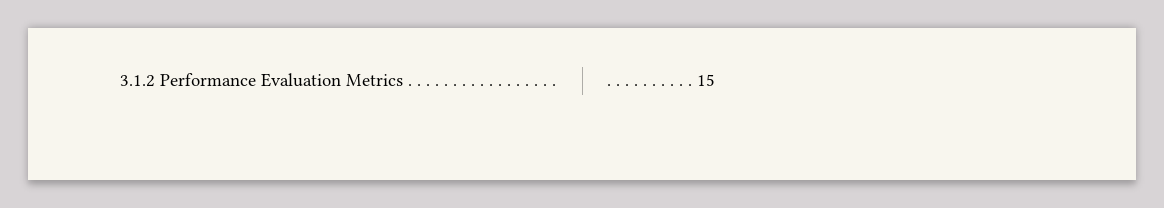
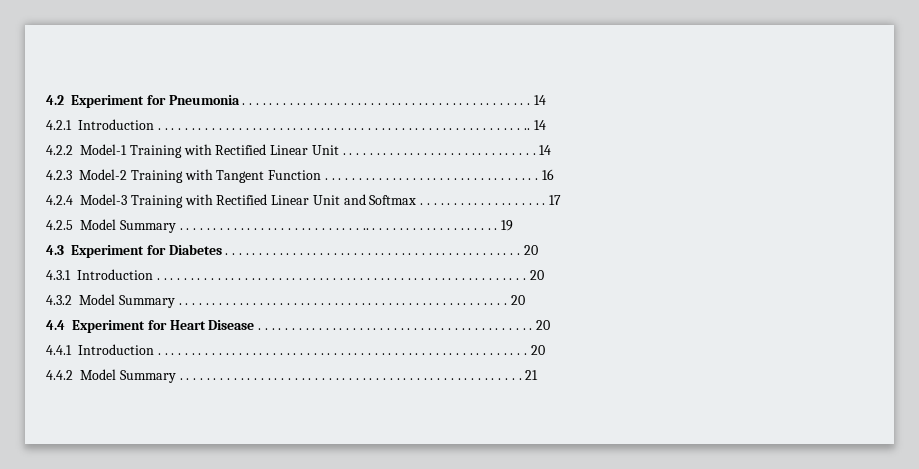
- 3.1.2 Performance Evaluation Metrics . . . . . . . . . . . . . . . . . . . . . . . . . . . 15
+ 4.2 Experiment for Pneumonia . . . . . . . . . . . . . . . . . . . . . . . . . . . . . . . . . . . . . . . . . . . 14
+ 4.2.1 Introduction . . . . . . . . . . . . . . . . . . . . . . . . . . . . . . . . . . . . . . . . . . . . . . . . . . . . . . .. 14
+ 4.2.2 Model-1 Training with Rectified Linear Unit . . . . . . . . . . . . . . . . . . . . . . . . . . . . . 14
+ 4.2.3 Model-2 Training with Tangent Function . . . . . . . . . . . . . . . . . . . . . . . . . . . . . . . . 16
+ 4.2.4 Model-3 Training with Rectified Linear Unit and Softmax . . . . . . . . . . . . . . . . . . . 17
+ 4.2.5 Model Summary . . . . . . . . . . . . . . . . . . . . . . . . . . . .. . . . . . . . . . . . . . . . . . . . 19
+ 4.3 Experiment for Diabetes . . . . . . . . . . . . . . . . . . . . . . . . . . . . . . . . . . . . . . . . . . . . 20
+ 4.3.1 Introduction . . . . . . . . . . . . . . . . . . . . . . . . . . . . . . . . . . . . . . . . . . . . . . . . . . . . . . . 20
+ 4.3.2 Model Summary . . . . . . . . . . . . . . . . . . . . . . . . . . . . . . . . . . . . . . . . . . . . . . . . . 20
+ 4.4 Experiment for Heart Disease . . . . . . . . . . . . . . . . . . . . . . . . . . . . . . . . . . . . . . . . . 20
+ 4.4.1 Introduction . . . . . . . . . . . . . . . . . . . . . . . . . . . . . . . . . . . . . . . . . . . . . . . . . . . . . . . 20
+ 4.4.2 Model Summary . . . . . . . . . . . . . . . . . . . . . . . . . . . . . . . . . . . . . . . . . . . . . . . . . . . 21

